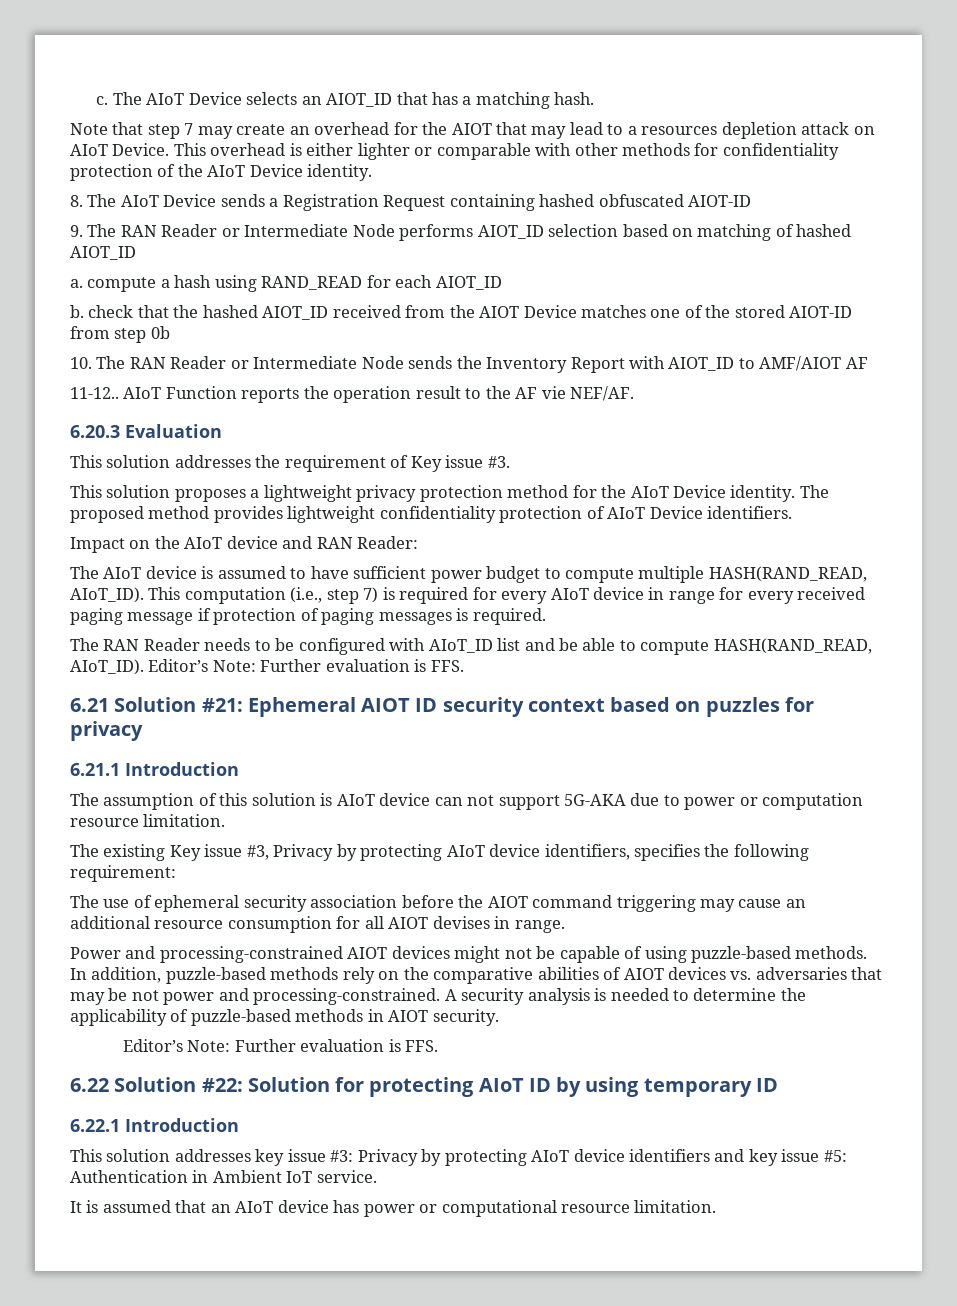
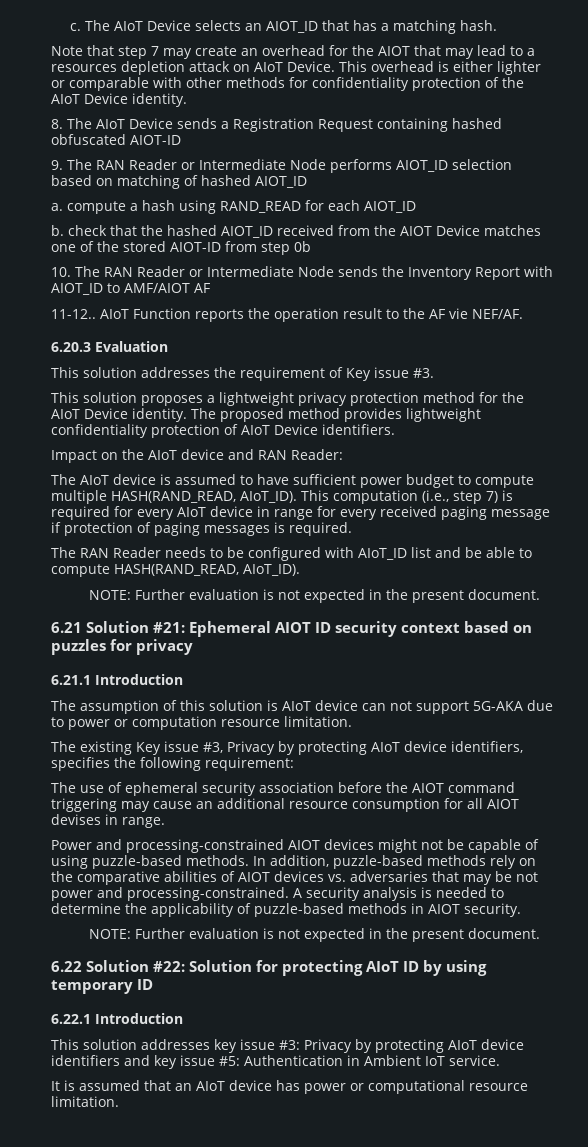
- The RAN Reader needs to be configured with AIoT_ID list and be able to compute HASH(RAND_READ, AIoT_ID). Editor’s Note: Further evaluation is FFS.
+ The RAN Reader needs to be configured with AIoT_ID list and be able to compute HASH(RAND_READ, AIoT_ID).
+ NOTE: Further evaluation is not expected in the present document.
  A security analysis is needed to determine the applicability of puzzle-based methods in AIOT security.
- Editor’s Note: Further evaluation is FFS.
+ NOTE: Further evaluation is not expected in the present document.

